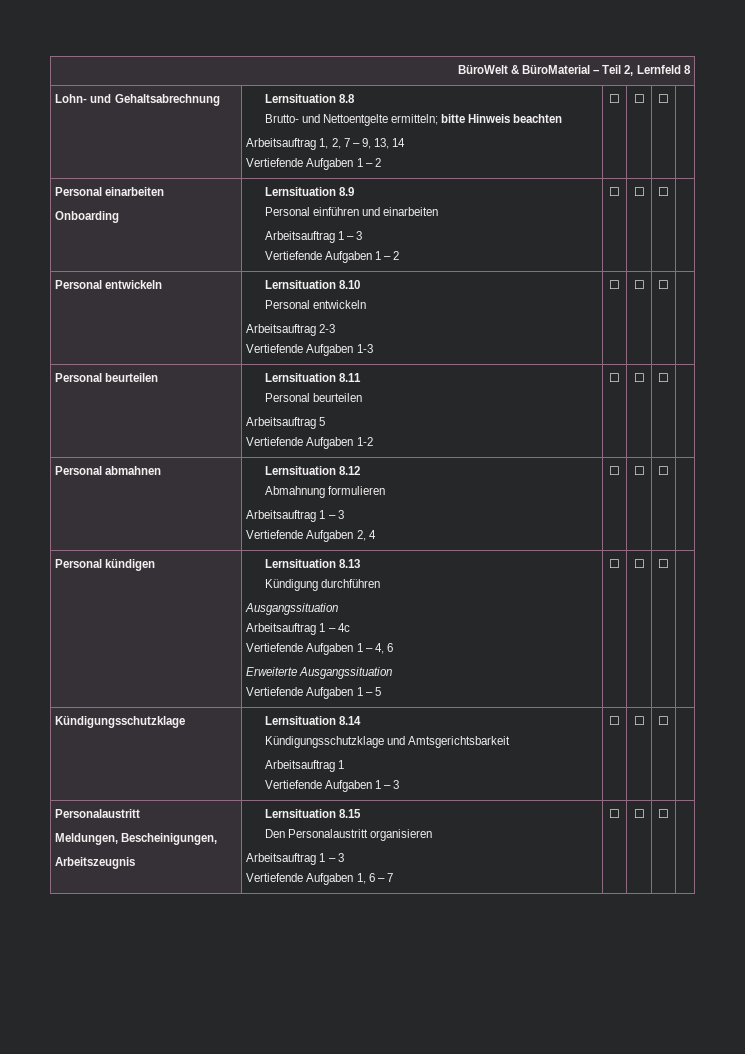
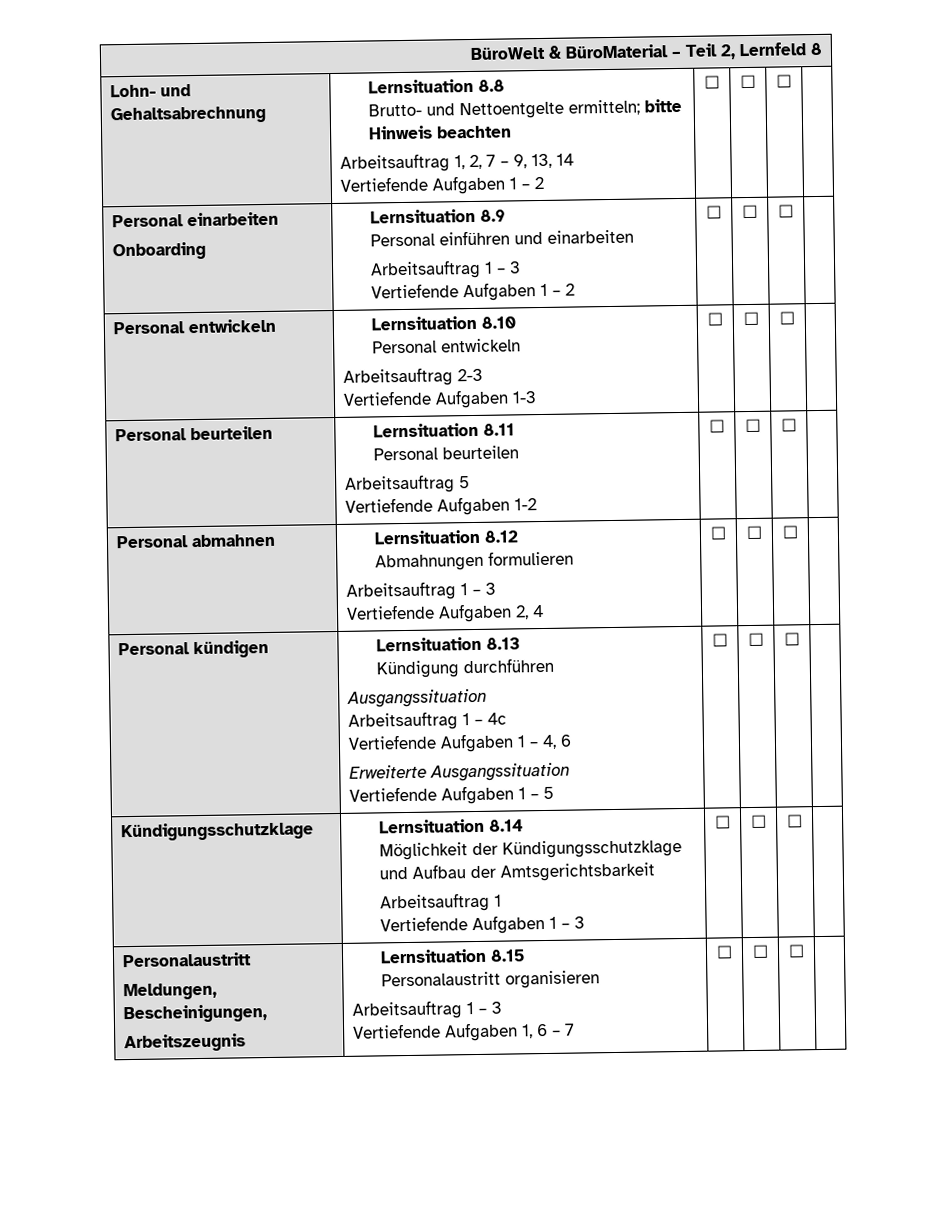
  Personal abmahnen | Lernsituation 8.12
- Abmahnung formulieren
+ Abmahnungen formulieren
  Kündigungsschutzklage | Lernsituation 8.14
- Kündigungsschutzklage und Amtsgerichtsbarkeit
+ Möglichkeit der Kündigungsschutzklage und Aufbau der Amtsgerichtsbarkeit
  Arbeitsauftrag 1
  Vertiefende Aufgaben 1 – 3 | ☐ | ☐ | ☐ |
  Personalaustritt
  Meldungen, Bescheinigungen,
  Arbeitszeugnis | Lernsituation 8.15
- Den Personalaustritt organisieren
+ Personalaustritt organisieren

